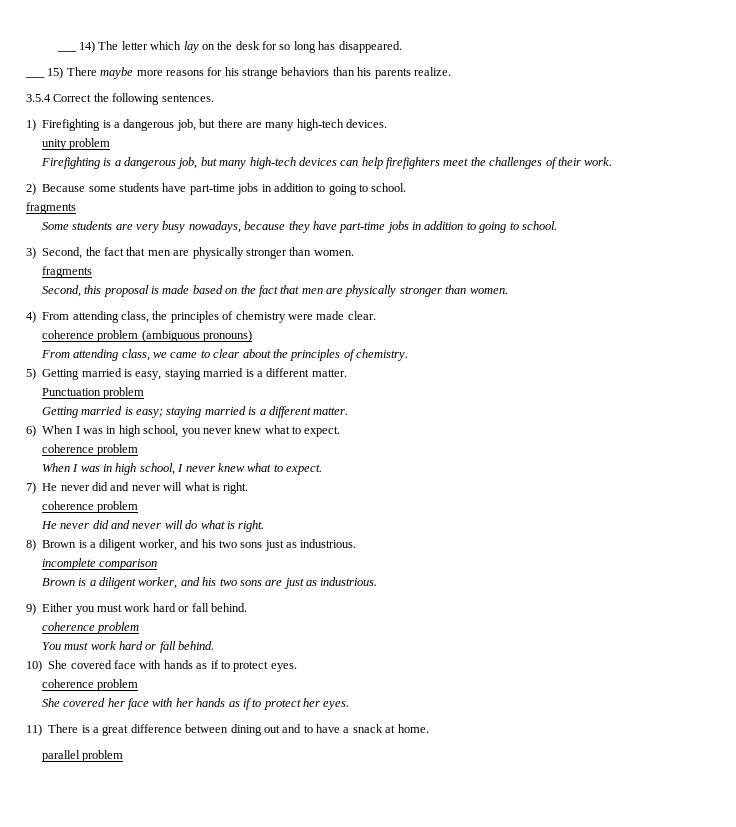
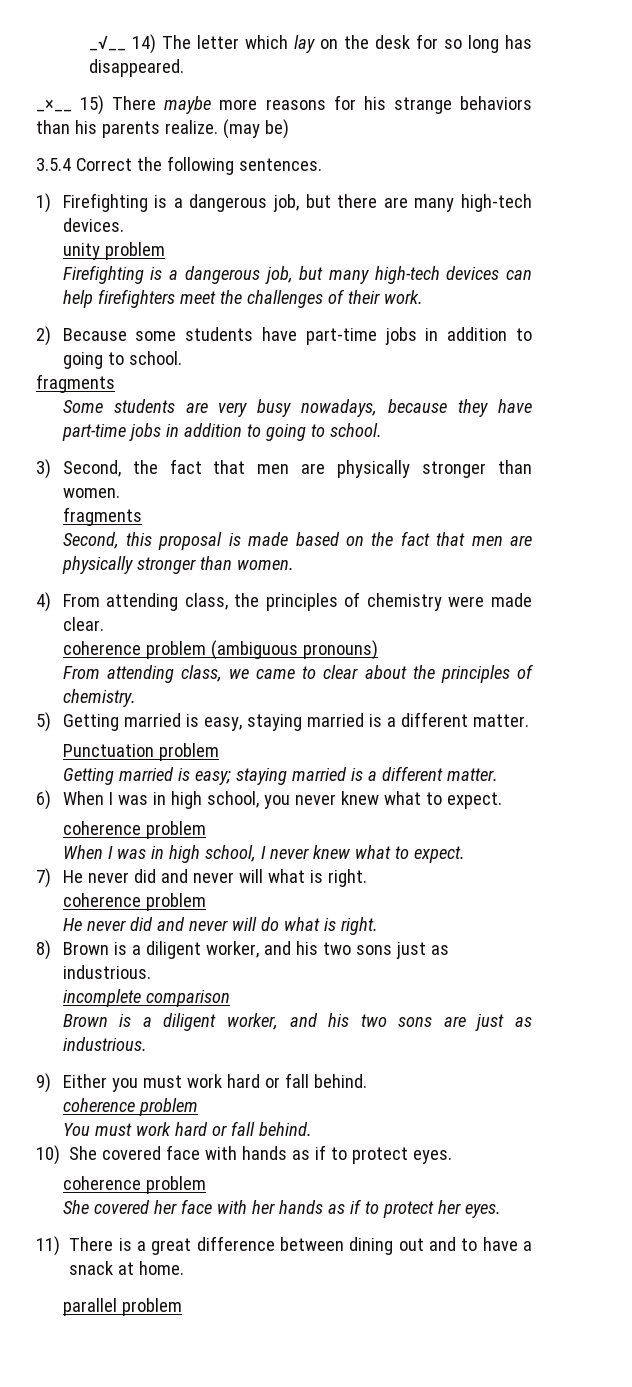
- ___ 14) The letter which lay on the desk for so long has disappeared.
+ _√__ 14) The letter which lay on the desk for so long has disappeared.
- ___ 15) There maybe more reasons for his strange behaviors than his parents realize.
+ _×__ 15) There maybe more reasons for his strange behaviors than his parents realize. (may be)

